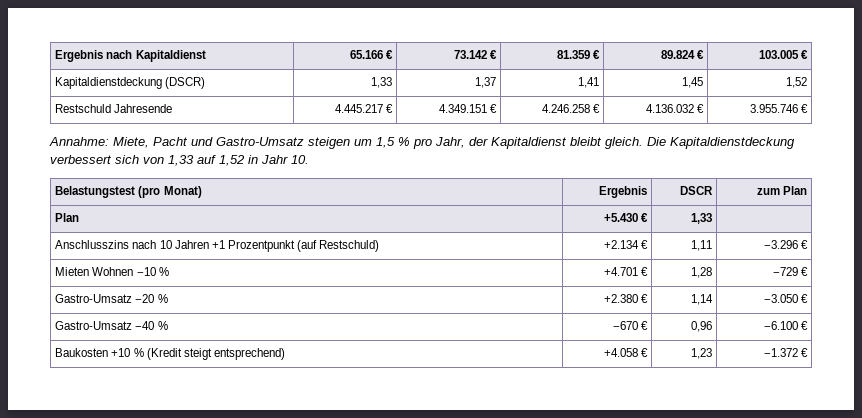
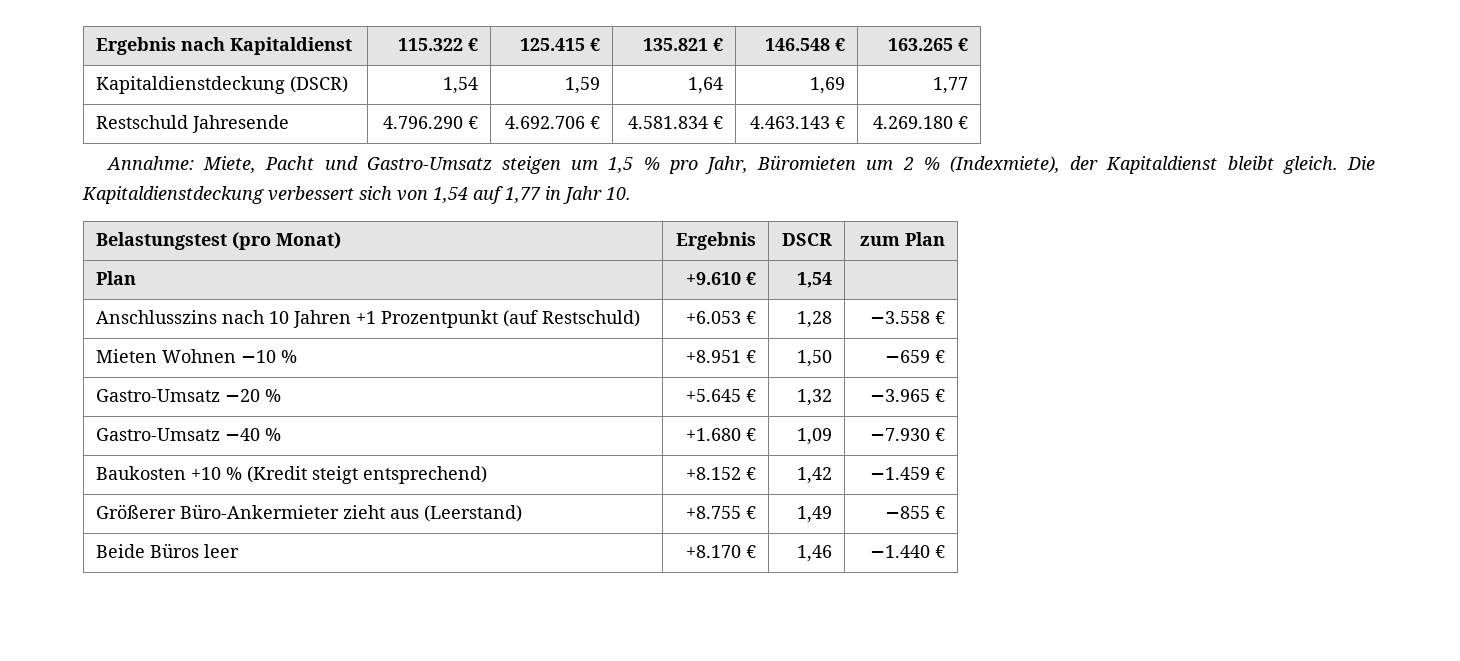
- Ergebnis nach Kapitaldienst | 65.166 € | 73.142 € | 81.359 € | 89.824 € | 103.005 €
+ Ergebnis nach Kapitaldienst | 115.322 € | 125.415 € | 135.821 € | 146.548 € | 163.265 €
- Kapitaldienstdeckung (DSCR) | 1,33 | 1,37 | 1,41 | 1,45 | 1,52
+ Kapitaldienstdeckung (DSCR) | 1,54 | 1,59 | 1,64 | 1,69 | 1,77
- Restschuld Jahresende | 4.445.217 € | 4.349.151 € | 4.246.258 € | 4.136.032 € | 3.955.746 €
+ Restschuld Jahresende | 4.796.290 € | 4.692.706 € | 4.581.834 € | 4.463.143 € | 4.269.180 €
- Annahme: Miete, Pacht und Gastro-Umsatz steigen um 1,5 % pro Jahr, der Kapitaldienst bleibt gleich.
+ Annahme: Miete, Pacht und Gastro-Umsatz steigen um 1,5 % pro Jahr, Büromieten um 2 % (Indexmiete), der Kapitaldienst bleibt gleich.
- Die Kapitaldienstdeckung verbessert sich von 1,33 auf 1,52 in Jahr 10.
+ Die Kapitaldienstdeckung verbessert sich von 1,54 auf 1,77 in Jahr 10.
- Plan | +5.430 € | 1,33 |
+ Plan | +9.610 € | 1,54 |
- Anschlusszins nach 10 Jahren +1 Prozentpunkt (auf Restschuld) | +2.134 € | 1,11 | −3.296 €
+ Anschlusszins nach 10 Jahren +1 Prozentpunkt (auf Restschuld) | +6.053 € | 1,28 | −3.558 €
- Mieten Wohnen −10 % | +4.701 € | 1,28 | −729 €
+ Mieten Wohnen −10 % | +8.951 € | 1,50 | −659 €
- Gastro-Umsatz −20 % | +2.380 € | 1,14 | −3.050 €
+ Gastro-Umsatz −20 % | +5.645 € | 1,32 | −3.965 €
- Gastro-Umsatz −40 % | −670 € | 0,96 | −6.100 €
+ Gastro-Umsatz −40 % | +1.680 € | 1,09 | −7.930 €
- Baukosten +10 % (Kredit steigt entsprechend) | +4.058 € | 1,23 | −1.372 €
+ Baukosten +10 % (Kredit steigt entsprechend) | +8.152 € | 1,42 | −1.459 €
+ Größerer Büro-Ankermieter zieht aus (Leerstand) | +8.755 € | 1,49 | −855 €
+ Beide Büros leer | +8.170 € | 1,46 | −1.440 €

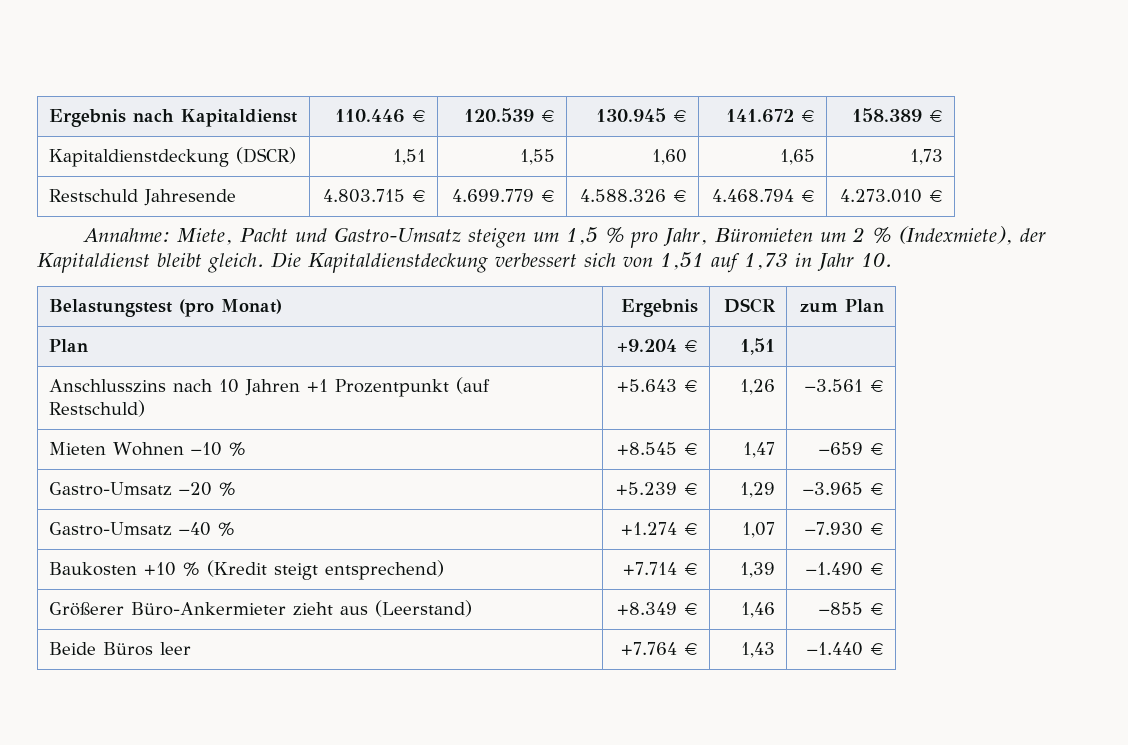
- Ergebnis nach Kapitaldienst | 115.322 € | 125.415 € | 135.821 € | 146.548 € | 163.265 €
+ Ergebnis nach Kapitaldienst | 110.446 € | 120.539 € | 130.945 € | 141.672 € | 158.389 €
- Kapitaldienstdeckung (DSCR) | 1,54 | 1,59 | 1,64 | 1,69 | 1,77
+ Kapitaldienstdeckung (DSCR) | 1,51 | 1,55 | 1,60 | 1,65 | 1,73
- Restschuld Jahresende | 4.796.290 € | 4.692.706 € | 4.581.834 € | 4.463.143 € | 4.269.180 €
+ Restschuld Jahresende | 4.803.715 € | 4.699.779 € | 4.588.326 € | 4.468.794 € | 4.273.010 €
- Die Kapitaldienstdeckung verbessert sich von 1,54 auf 1,77 in Jahr 10.
+ Die Kapitaldienstdeckung verbessert sich von 1,51 auf 1,73 in Jahr 10.
- Plan | +9.610 € | 1,54 |
+ Plan | +9.204 € | 1,51 |
- Anschlusszins nach 10 Jahren +1 Prozentpunkt (auf Restschuld) | +6.053 € | 1,28 | −3.558 €
+ Anschlusszins nach 10 Jahren +1 Prozentpunkt (auf Restschuld) | +5.643 € | 1,26 | −3.561 €
- Mieten Wohnen −10 % | +8.951 € | 1,50 | −659 €
+ Mieten Wohnen −10 % | +8.545 € | 1,47 | −659 €
- Gastro-Umsatz −20 % | +5.645 € | 1,32 | −3.965 €
+ Gastro-Umsatz −20 % | +5.239 € | 1,29 | −3.965 €
- Gastro-Umsatz −40 % | +1.680 € | 1,09 | −7.930 €
+ Gastro-Umsatz −40 % | +1.274 € | 1,07 | −7.930 €
- Baukosten +10 % (Kredit steigt entsprechend) | +8.152 € | 1,42 | −1.459 €
+ Baukosten +10 % (Kredit steigt entsprechend) | +7.714 € | 1,39 | −1.490 €
- Größerer Büro-Ankermieter zieht aus (Leerstand) | +8.755 € | 1,49 | −855 €
+ Größerer Büro-Ankermieter zieht aus (Leerstand) | +8.349 € | 1,46 | −855 €
- Beide Büros leer | +8.170 € | 1,46 | −1.440 €
+ Beide Büros leer | +7.764 € | 1,43 | −1.440 €

